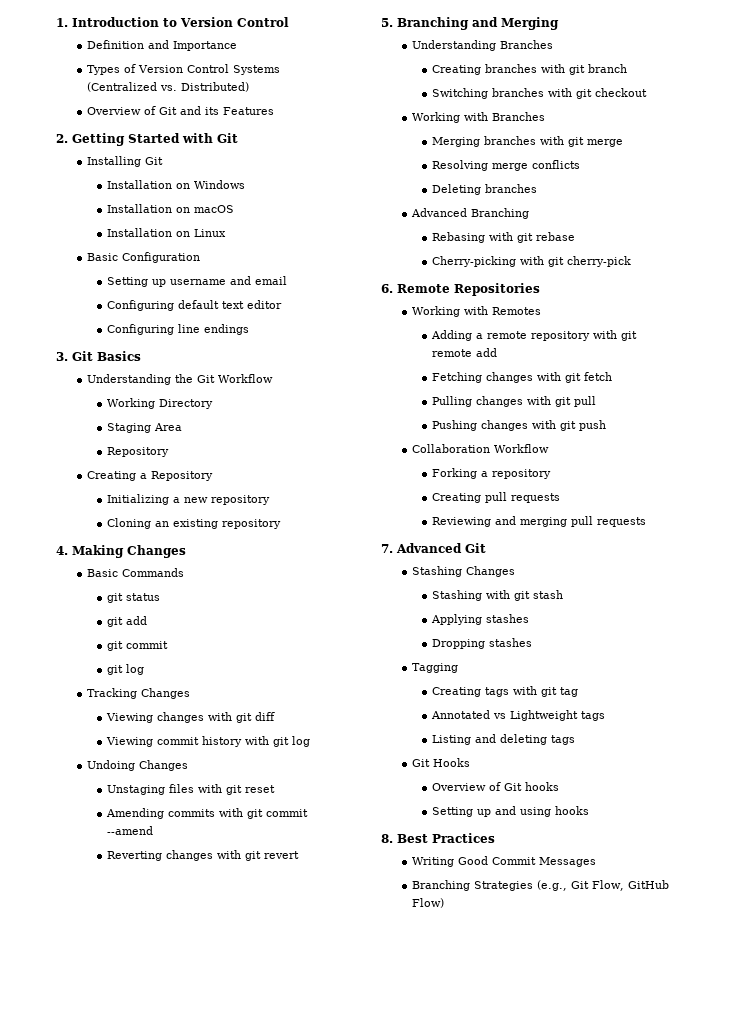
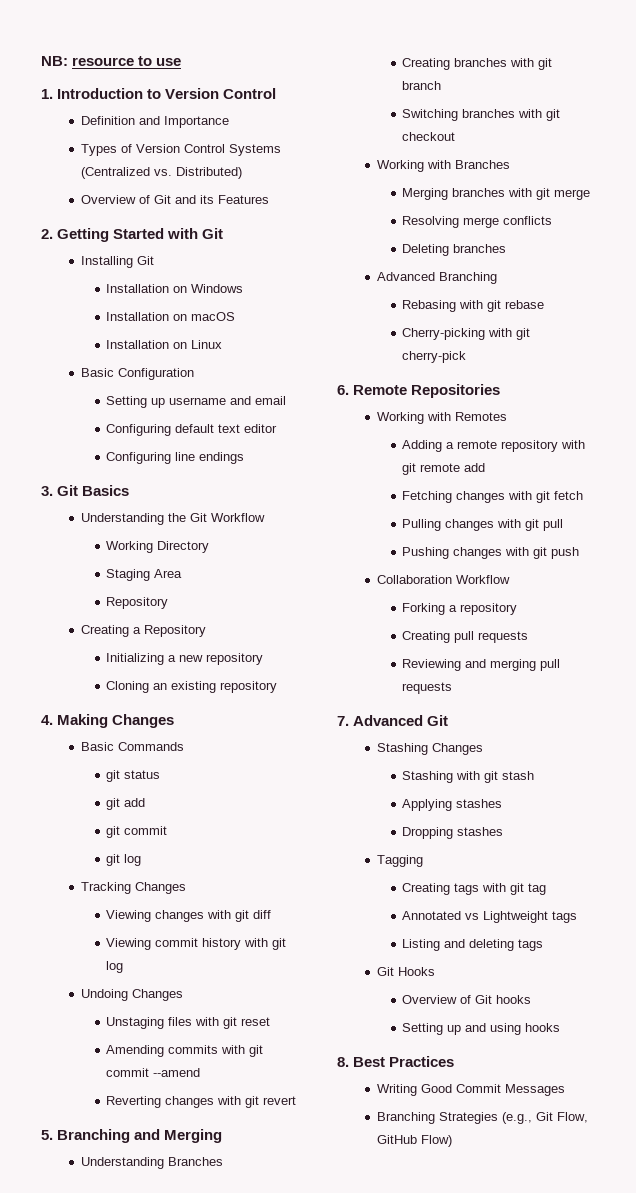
+ NB: resource to use

